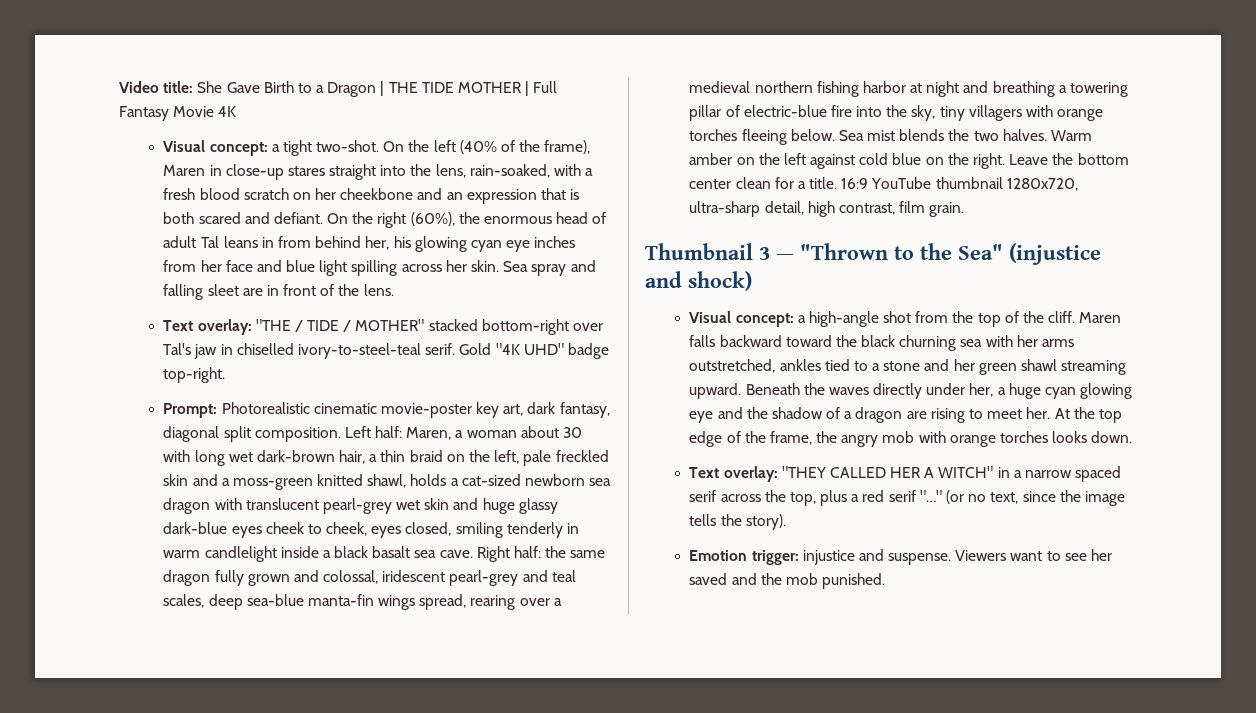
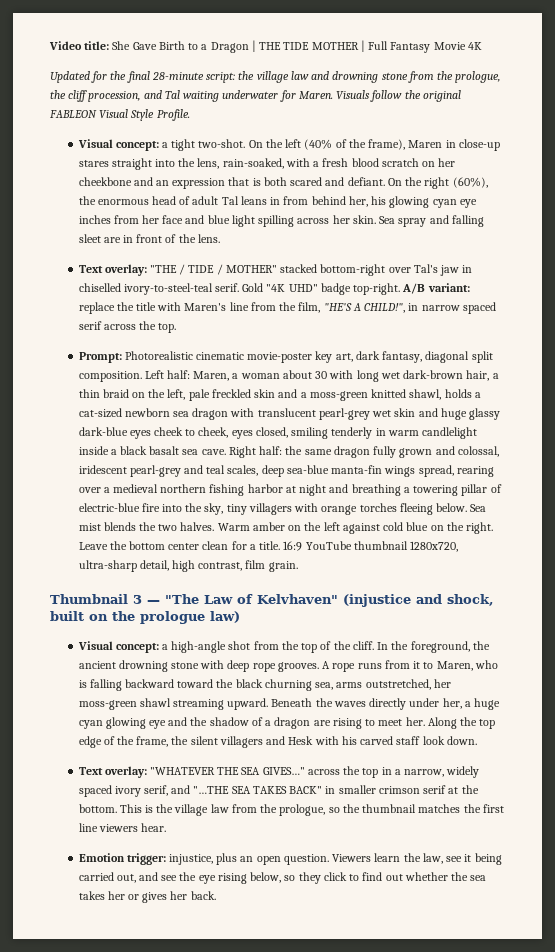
+ Updated for the final 28-minute script: the village law and drowning stone from the prologue, the cliff procession, and Tal waiting underwater for Maren. Visuals follow the original FABLEON Visual Style Profile.
+ A/B variant: replace the title with Maren's line from the film, "HE'S A CHILD!", in narrow spaced serif across the top.
- Thumbnail 3 — "Thrown to the Sea" (injustice and shock)
+ Thumbnail 3 — "The Law of Kelvhaven" (injustice and shock, built on the prologue law)
- Maren falls backward toward the black churning sea with her arms outstretched, ankles tied to a stone and her green shawl streaming upward.
+ In the foreground, the ancient drowning stone with deep rope grooves. A rope runs from it to Maren, who is falling backward toward the black churning sea, arms outstretched, her moss-green shawl streaming upward.
- At the top edge of the frame, the angry mob with orange torches looks down.
- Text overlay: "THEY CALLED HER A WITCH" in a narrow spaced serif across the top, plus a red serif "…" (or no text, since the image tells the story).
- Emotion trigger: injustice and suspense. Viewers want to see her saved and the mob punished.
+ Along the top edge of the frame, the silent villagers and Hesk with his carved staff look down.
+ Text overlay: "WHATEVER THE SEA GIVES…" across the top in a narrow, widely spaced ivory serif, and "…THE SEA TAKES BACK" in smaller crimson serif at the bottom. This is the village law from the prologue, so the thumbnail matches the first line viewers hear.
+ Emotion trigger: injustice, plus an open question. Viewers learn the law, see it being carried out, and see the eye rising below, so they click to find out whether the sea takes her or gives her back.

